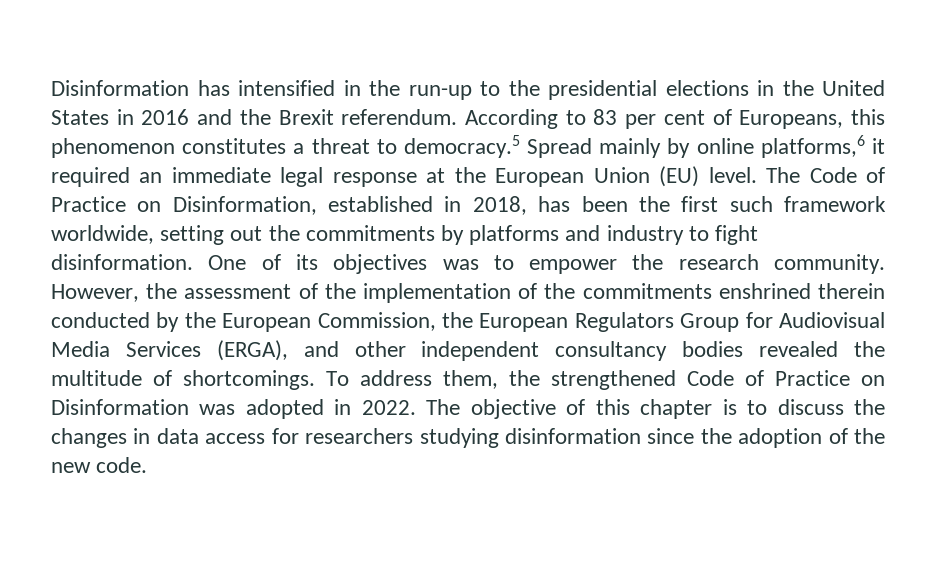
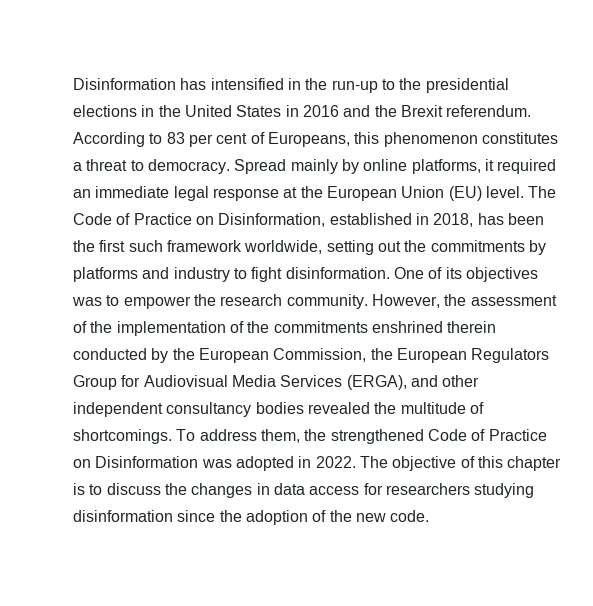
- According to 83 per cent of Europeans, this phenomenon constitutes a threat to democracy.5 Spread mainly by online platforms,6 it required an immediate legal response at the European Union (EU) level.
+ According to 83 per cent of Europeans, this phenomenon constitutes a threat to democracy. Spread mainly by online platforms, it required an immediate legal response at the European Union (EU) level.

